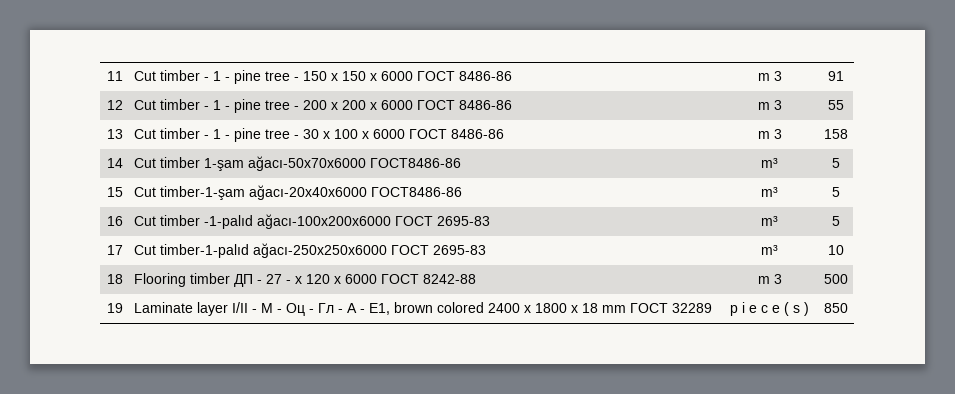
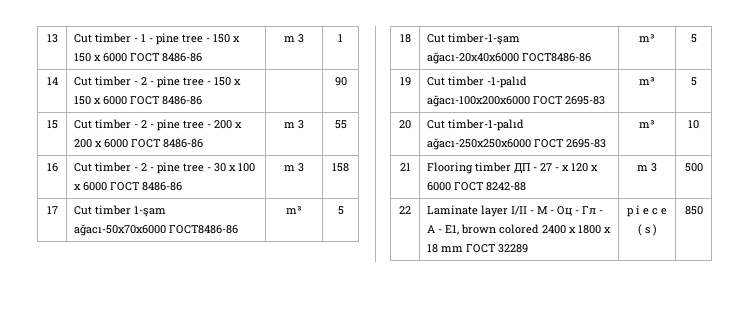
- 11 | Cut timber - 1 - pine tree - 150 x 150 x 6000 ГОСТ 8486-86 | m 3 | 91
- 12 | Cut timber - 1 - pine tree - 200 x 200 x 6000 ГОСТ 8486-86 | m 3 | 55
+ 13 | Cut timber - 1 - pine tree - 150 x 150 x 6000 ГОСТ 8486-86 | m 3 | 1
+ 14 | Cut timber - 2 - pine tree - 150 x 150 x 6000 ГОСТ 8486-86 | | 90
+ 15 | Cut timber - 2 - pine tree - 200 x 200 x 6000 ГОСТ 8486-86 | m 3 | 55
- 13 | Cut timber - 1 - pine tree - 30 x 100 x 6000 ГОСТ 8486-86 | m 3 | 158
+ 16 | Cut timber - 2 - pine tree - 30 x 100 x 6000 ГОСТ 8486-86 | m 3 | 158
- 14 | Cut timber 1-şam ağacı-50x70x6000 ГОСТ8486-86 | m³ | 5
+ 17 | Cut timber 1-şam ağacı-50x70x6000 ГОСТ8486-86 | m³ | 5
- 15 | Cut timber-1-şam ağacı-20x40x6000 ГОСТ8486-86 | m³ | 5
+ 18 | Cut timber-1-şam ağacı-20x40x6000 ГОСТ8486-86 | m³ | 5
- 16 | Cut timber -1-palıd ağacı-100x200x6000 ГОСТ 2695-83 | m³ | 5
+ 19 | Cut timber -1-palıd ağacı-100x200x6000 ГОСТ 2695-83 | m³ | 5
- 17 | Cut timber-1-palıd ağacı-250x250x6000 ГОСТ 2695-83 | m³ | 10
+ 20 | Cut timber-1-palıd ağacı-250x250x6000 ГОСТ 2695-83 | m³ | 10
- 18 | Flooring timber ДП - 27 - х 120 х 6000 ГОСТ 8242-88 | m 3 | 500
+ 21 | Flooring timber ДП - 27 - х 120 х 6000 ГОСТ 8242-88 | m 3 | 500
- 19 | Laminate layer I/II - М - Оц - Гл - А - Е1, brown colored 2400 x 1800 x 18 mm ГОСТ 32289 | p i e c e ( s ) | 850
+ 22 | Laminate layer I/II - М - Оц - Гл - А - Е1, brown colored 2400 x 1800 x 18 mm ГОСТ 32289 | p i e c e ( s ) | 850

